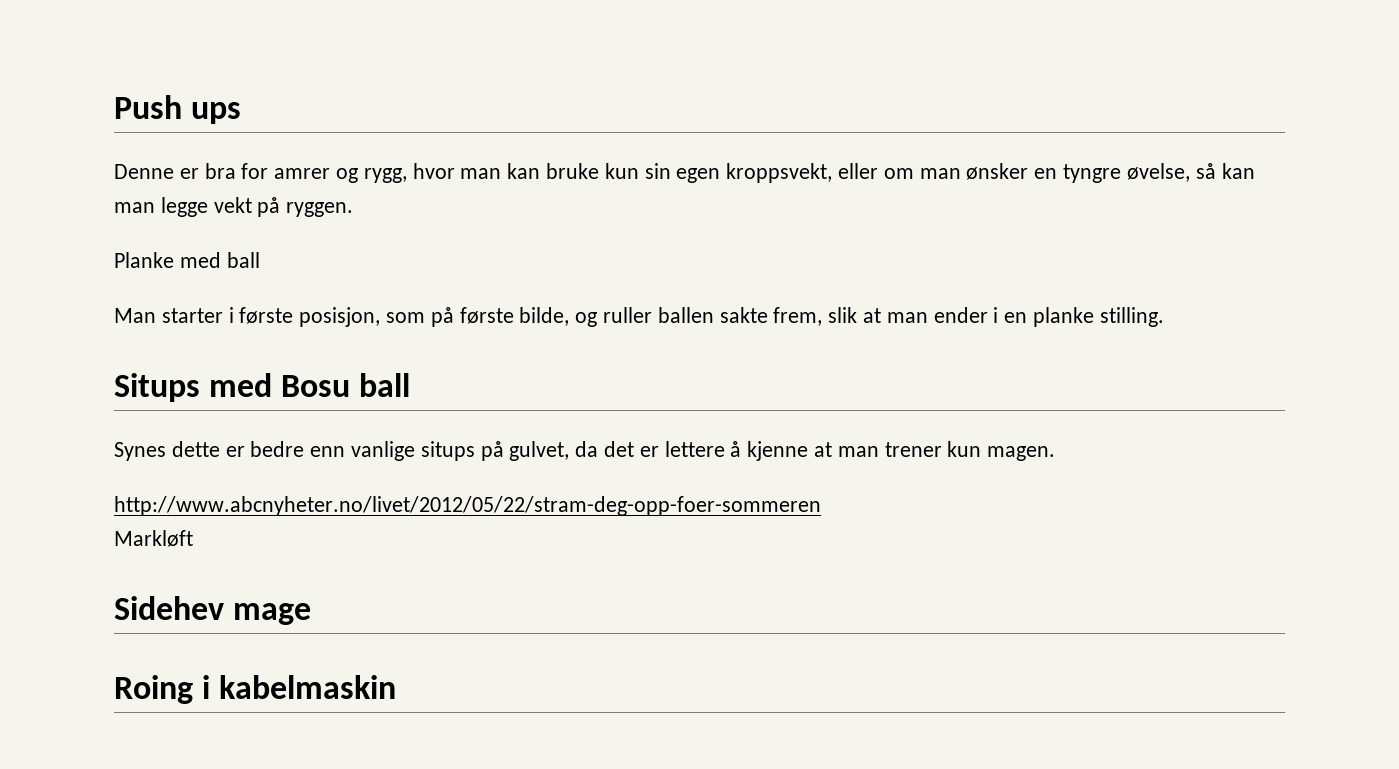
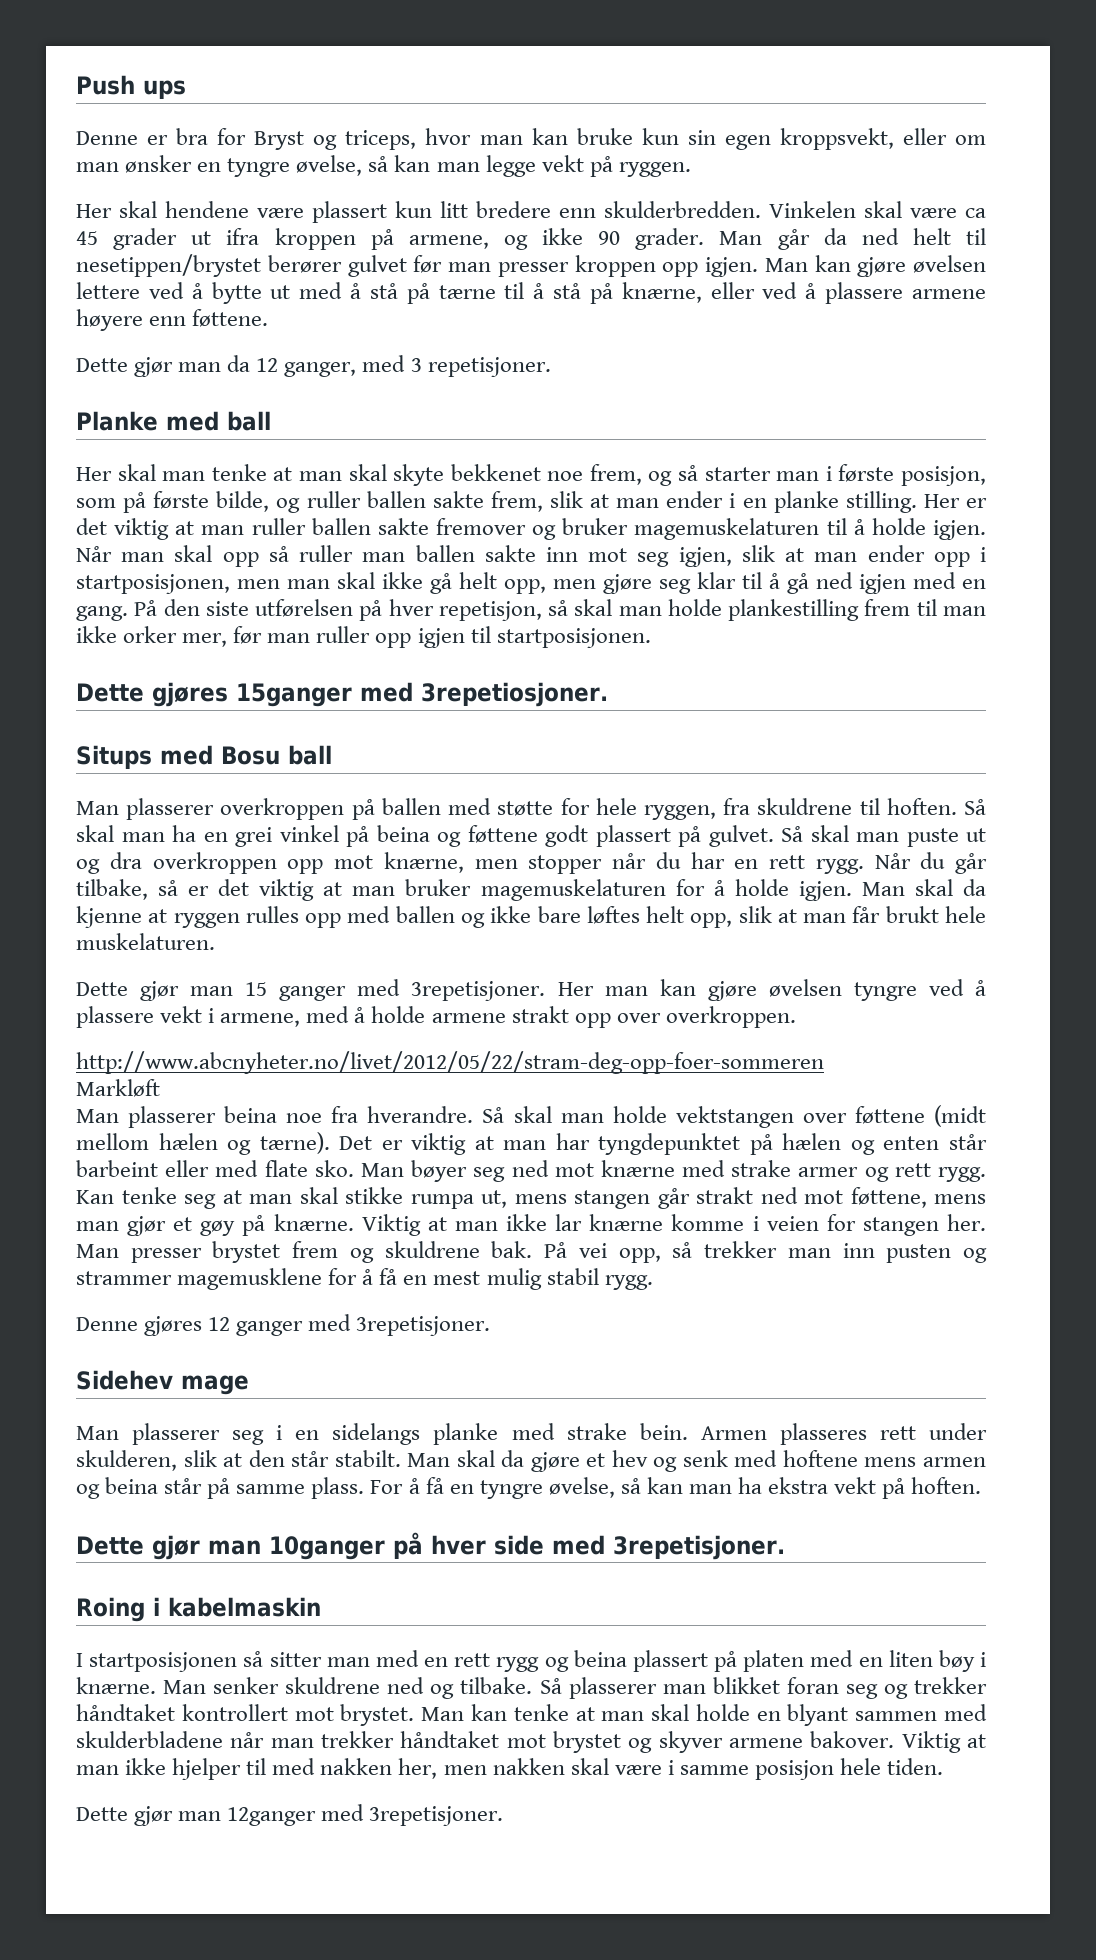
- Denne er bra for amrer og rygg, hvor man kan bruke kun sin egen kroppsvekt, eller om man ønsker en tyngre øvelse, så kan man legge vekt på ryggen.
+ Denne er bra for Bryst og triceps, hvor man kan bruke kun sin egen kroppsvekt, eller om man ønsker en tyngre øvelse, så kan man legge vekt på ryggen.
+ Her skal hendene være plassert kun litt bredere enn skulderbredden. Vinkelen skal være ca 45 grader ut ifra kroppen på armene, og ikke 90 grader. Man går da ned helt til nesetippen/brystet berører gulvet før man presser kroppen opp igjen. Man kan gjøre øvelsen lettere ved å bytte ut med å stå på tærne til å stå på knærne, eller ved å plassere armene høyere enn føttene.
+ Dette gjør man da 12 ganger, med 3 repetisjoner.
  Planke med ball
- Man starter i første posisjon, som på første bilde, og ruller ballen sakte frem, slik at man ender i en planke stilling.
+ Her skal man tenke at man skal skyte bekkenet noe frem, og så starter man i første posisjon, som på første bilde, og ruller ballen sakte frem, slik at man ender i en planke stilling. Her er det viktig at man ruller ballen sakte fremover og bruker magemuskelaturen til å holde igjen. Når man skal opp så ruller man ballen sakte inn mot seg igjen, slik at man ender opp i startposisjonen, men man skal ikke gå helt opp, men gjøre seg klar til å gå ned igjen med en gang. På den siste utførelsen på hver repetisjon, så skal man holde plankestilling frem til man ikke orker mer, før man ruller opp igjen til startposisjonen.
+ Dette gjøres 15ganger med 3repetiosjoner.
  Situps med Bosu ball
- Synes dette er bedre enn vanlige situps på gulvet, da det er lettere å kjenne at man trener kun magen.
+ Man plasserer overkroppen på ballen med støtte for hele ryggen, fra skuldrene til hoften. Så skal man ha en grei vinkel på beina og føttene godt plassert på gulvet. Så skal man puste ut og dra overkroppen opp mot knærne, men stopper når du har en rett rygg. Når du går tilbake, så er det viktig at man bruker magemuskelaturen for å holde igjen. Man skal da kjenne at ryggen rulles opp med ballen og ikke bare løftes helt opp, slik at man får brukt hele muskelaturen.
+ Dette gjør man 15 ganger med 3repetisjoner. Her man kan gjøre øvelsen tyngre ved å plassere vekt i armene, med å holde armene strakt opp over overkroppen.
  http://www.abcnyheter.no/livet/2012/05/22/stram-deg-opp-foer-sommeren
  Markløft
+ Man plasserer beina noe fra hverandre. Så skal man holde vektstangen over føttene (midt mellom hælen og tærne). Det er viktig at man har tyngdepunktet på hælen og enten står barbeint eller med flate sko. Man bøyer seg ned mot knærne med strake armer og rett rygg. Kan tenke seg at man skal stikke rumpa ut, mens stangen går strakt ned mot føttene, mens man gjør et gøy på knærne. Viktig at man ikke lar knærne komme i veien for stangen her. Man presser brystet frem og skuldrene bak. På vei opp, så trekker man inn pusten og strammer magemusklene for å få en mest mulig stabil rygg.
+ Denne gjøres 12 ganger med 3repetisjoner.
  Sidehev mage
+ Man plasserer seg i en sidelangs planke med strake bein. Armen plasseres rett under skulderen, slik at den står stabilt. Man skal da gjøre et hev og senk med hoftene mens armen og beina står på samme plass. For å få en tyngre øvelse, så kan man ha ekstra vekt på hoften.
+ Dette gjør man 10ganger på hver side med 3repetisjoner.
  Roing i kabelmaskin
+ I startposisjonen så sitter man med en rett rygg og beina plassert på platen med en liten bøy i knærne. Man senker skuldrene ned og tilbake. Så plasserer man blikket foran seg og trekker håndtaket kontrollert mot brystet. Man kan tenke at man skal holde en blyant sammen med skulderbladene når man trekker håndtaket mot brystet og skyver armene bakover. Viktig at man ikke hjelper til med nakken her, men nakken skal være i samme posisjon hele tiden.
+ Dette gjør man 12ganger med 3repetisjoner.

